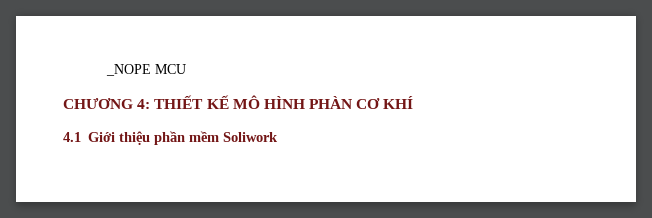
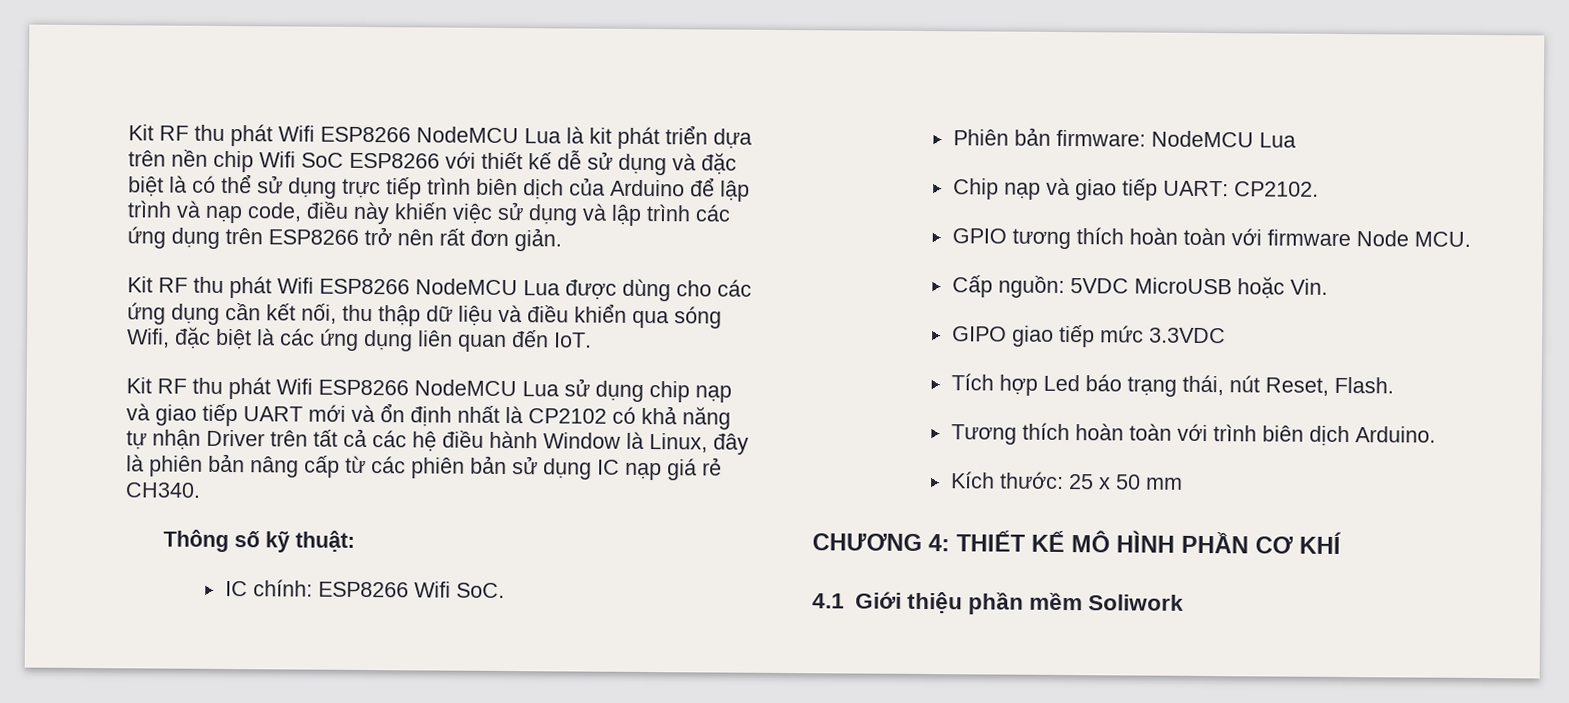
- _NOPE MCU
+ Kit RF thu phát Wifi ESP8266 NodeMCU Lua là kit phát triển dựa trên nền chip Wifi SoC ESP8266 với thiết kế dễ sử dụng và đặc biệt là có thể sử dụng trực tiếp trình biên dịch của Arduino để lập trình và nạp code, điều này khiến việc sử dụng và lập trình các ứng dụng trên ESP8266 trở nên rất đơn giản.
+ Kit RF thu phát Wifi ESP8266 NodeMCU Lua được dùng cho các ứng dụng cần kết nối, thu thập dữ liệu và điều khiển qua sóng Wifi, đặc biệt là các ứng dụng liên quan đến IoT.
+ Kit RF thu phát Wifi ESP8266 NodeMCU Lua sử dụng chip nạp và giao tiếp UART mới và ổn định nhất là CP2102 có khả năng tự nhận Driver trên tất cả các hệ điều hành Window là Linux, đây là phiên bản nâng cấp từ các phiên bản sử dụng IC nạp giá rẻ CH340.
+ Thông số kỹ thuật:
+ IC chính: ESP8266 Wifi SoC.
+ Phiên bản firmware: NodeMCU Lua
+ Chip nạp và giao tiếp UART: CP2102.
+ GPIO tương thích hoàn toàn với firmware Node MCU.
+ Cấp nguồn: 5VDC MicroUSB hoặc Vin.
+ GIPO giao tiếp mức 3.3VDC
+ Tích hợp Led báo trạng thái, nút Reset, Flash.
+ Tương thích hoàn toàn với trình biên dịch Arduino.
+ Kích thước: 25 x 50 mm
- CHƯƠNG 4: THIẾT KẾ MÔ HÌNH PHÀN CƠ KHÍ
+ CHƯƠNG 4: THIẾT KẾ MÔ HÌNH PHẦN CƠ KHÍ

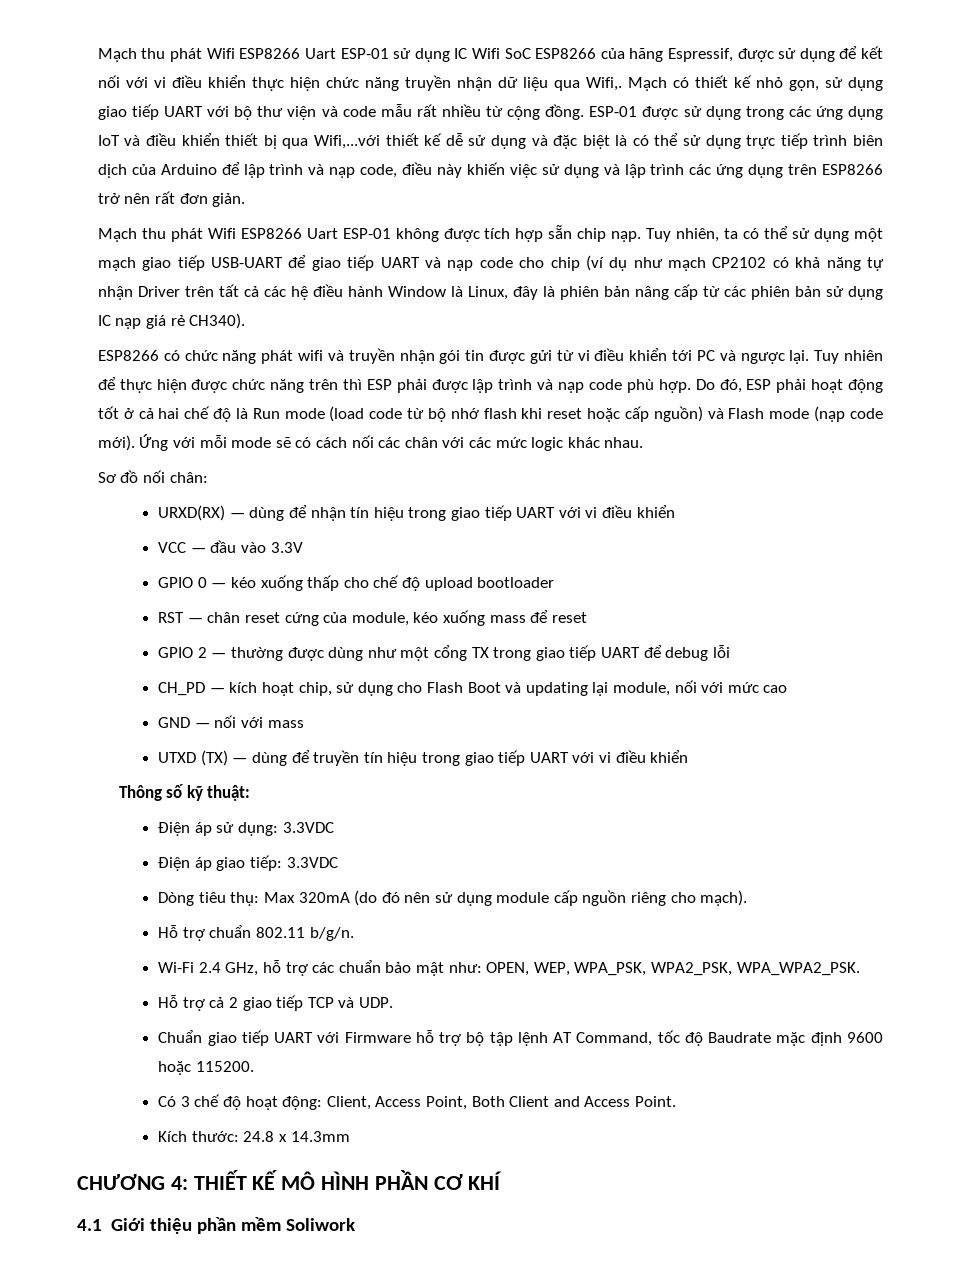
- Kit RF thu phát Wifi ESP8266 NodeMCU Lua là kit phát triển dựa trên nền chip Wifi SoC ESP8266 với thiết kế dễ sử dụng và đặc biệt là có thể sử dụng trực tiếp trình biên dịch của Arduino để lập trình và nạp code, điều này khiến việc sử dụng và lập trình các ứng dụng trên ESP8266 trở nên rất đơn giản.
+ Mạch thu phát Wifi ESP8266 Uart ESP-01 sử dụng IC Wifi SoC ESP8266 của hãng Espressif, được sử dụng để kết nối với vi điều khiển thực hiện chức năng truyền nhận dữ liệu qua Wifi,. Mạch có thiết kế nhỏ gọn, sử dụng giao tiếp UART với bộ thư viện và code mẫu rất nhiều từ cộng đồng. ESP-01 được sử dụng trong các ứng dụng IoT và điều khiển thiết bị qua Wifi,...với thiết kế dễ sử dụng và đặc biệt là có thể sử dụng trực tiếp trình biên dịch của Arduino để lập trình và nạp code, điều này khiến việc sử dụng và lập trình các ứng dụng trên ESP8266 trở nên rất đơn giản.
- Kit RF thu phát Wifi ESP8266 NodeMCU Lua được dùng cho các ứng dụng cần kết nối, thu thập dữ liệu và điều khiển qua sóng Wifi, đặc biệt là các ứng dụng liên quan đến IoT.
- Kit RF thu phát Wifi ESP8266 NodeMCU Lua sử dụng chip nạp và giao tiếp UART mới và ổn định nhất là CP2102 có khả năng tự nhận Driver trên tất cả các hệ điều hành Window là Linux, đây là phiên bản nâng cấp từ các phiên bản sử dụng IC nạp giá rẻ CH340.
+ Mạch thu phát Wifi ESP8266 Uart ESP-01 không được tích hợp sẵn chip nạp. Tuy nhiên, ta có thể sử dụng một mạch giao tiếp USB-UART để giao tiếp UART và nạp code cho chip (ví dụ như mạch CP2102 có khả năng tự nhận Driver trên tất cả các hệ điều hành Window là Linux, đây là phiên bản nâng cấp từ các phiên bản sử dụng IC nạp giá rẻ CH340).
+ ESP8266 có chức năng phát wifi và truyền nhận gói tin được gửi từ vi điều khiển tới PC và ngược lại. Tuy nhiên để thực hiện được chức năng trên thì ESP phải được lập trình và nạp code phù hợp. Do đó, ESP phải hoạt động tốt ở cả hai chế độ là Run mode (load code từ bộ nhớ flash khi reset hoặc cấp nguồn) và Flash mode (nạp code mới). Ứng với mỗi mode sẽ có cách nối các chân với các mức logic khác nhau.
+ Sơ đồ nối chân:
+ URXD(RX) — dùng để nhận tín hiệu trong giao tiếp UART với vi điều khiển
+ VCC — đầu vào 3.3V
+ GPIO 0 — kéo xuống thấp cho chế độ upload bootloader
+ RST — chân reset cứng của module, kéo xuống mass để reset
+ GPIO 2 — thường được dùng như một cổng TX trong giao tiếp UART để debug lỗi
+ CH_PD — kích hoạt chip, sử dụng cho Flash Boot và updating lại module, nối với mức cao
+ GND — nối với mass
+ UTXD (TX) — dùng để truyền tín hiệu trong giao tiếp UART với vi điều khiển
  Thông số kỹ thuật:
- IC chính: ESP8266 Wifi SoC.
- Phiên bản firmware: NodeMCU Lua
- Chip nạp và giao tiếp UART: CP2102.
- GPIO tương thích hoàn toàn với firmware Node MCU.
- Cấp nguồn: 5VDC MicroUSB hoặc Vin.
- GIPO giao tiếp mức 3.3VDC
- Tích hợp Led báo trạng thái, nút Reset, Flash.
- Tương thích hoàn toàn với trình biên dịch Arduino.
- Kích thước: 25 x 50 mm
+ Điện áp sử dụng: 3.3VDC
+ Điện áp giao tiếp: 3.3VDC
+ Dòng tiêu thụ: Max 320mA (do đó nên sử dụng module cấp nguồn riêng cho mạch).
+ Hỗ trợ chuẩn 802.11 b/g/n.
+ Wi-Fi 2.4 GHz, hỗ trợ các chuẩn bảo mật như: OPEN, WEP, WPA_PSK, WPA2_PSK, WPA_WPA2_PSK.
+ Hỗ trợ cả 2 giao tiếp TCP và UDP.
+ Chuẩn giao tiếp UART với Firmware hỗ trợ bộ tập lệnh AT Command, tốc độ Baudrate mặc định 9600 hoặc 115200.
+ Có 3 chế độ hoạt động: Client, Access Point, Both Client and Access Point.
+ Kích thước: 24.8 x 14.3mm

